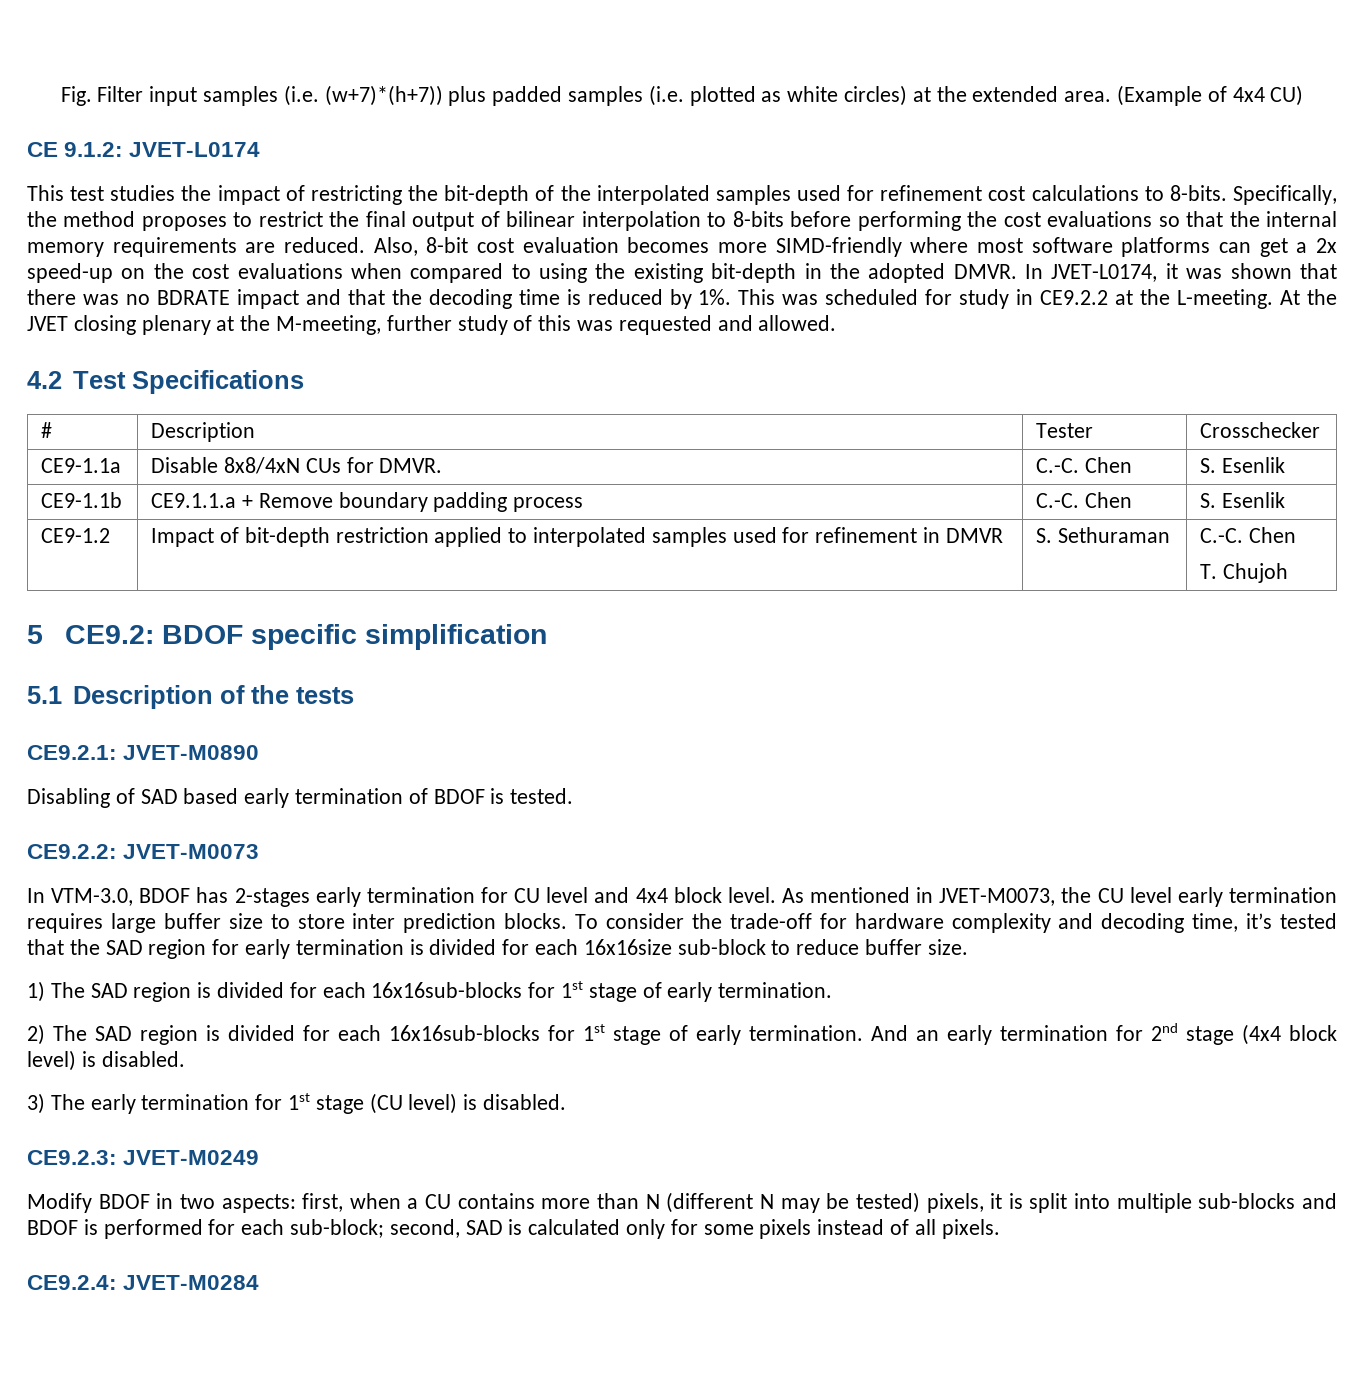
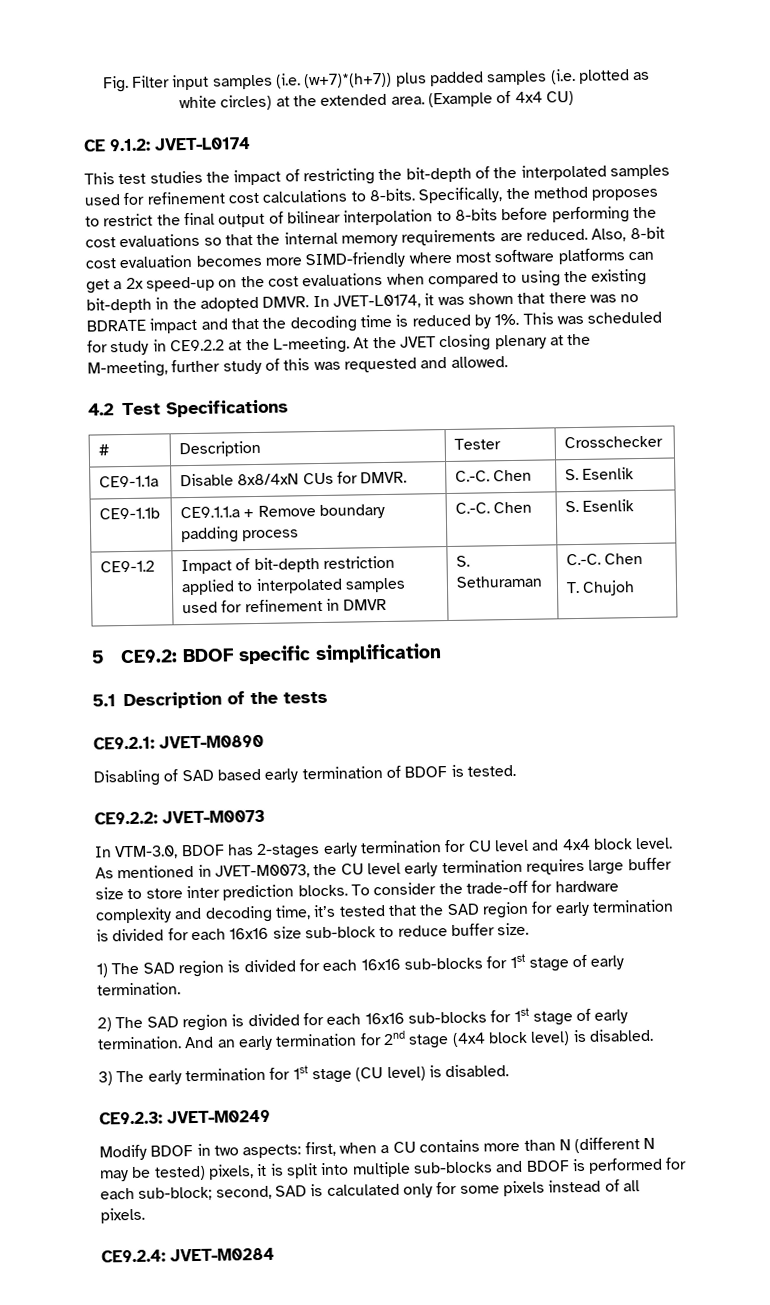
- To consider the trade-off for hardware complexity and decoding time, it’s tested that the SAD region for early termination is divided for each 16x16size sub-block to reduce buffer size.
+ To consider the trade-off for hardware complexity and decoding time, it’s tested that the SAD region for early termination is divided for each 16x16 size sub-block to reduce buffer size.
- 1) The SAD region is divided for each 16x16sub-blocks for 1st stage of early termination.
+ 1) The SAD region is divided for each 16x16 sub-blocks for 1st stage of early termination.
- 2) The SAD region is divided for each 16x16sub-blocks for 1st stage of early termination.
+ 2) The SAD region is divided for each 16x16 sub-blocks for 1st stage of early termination.

